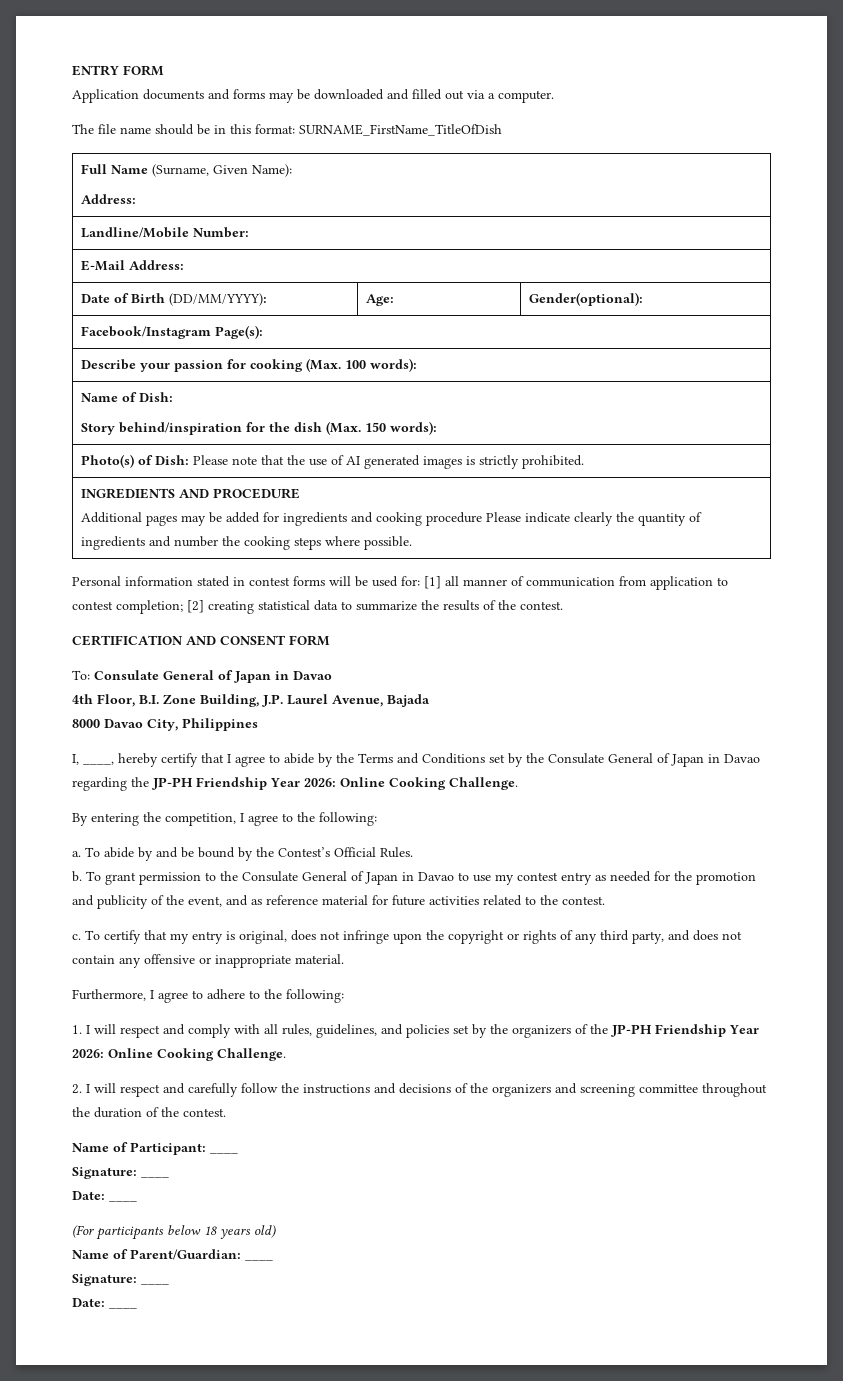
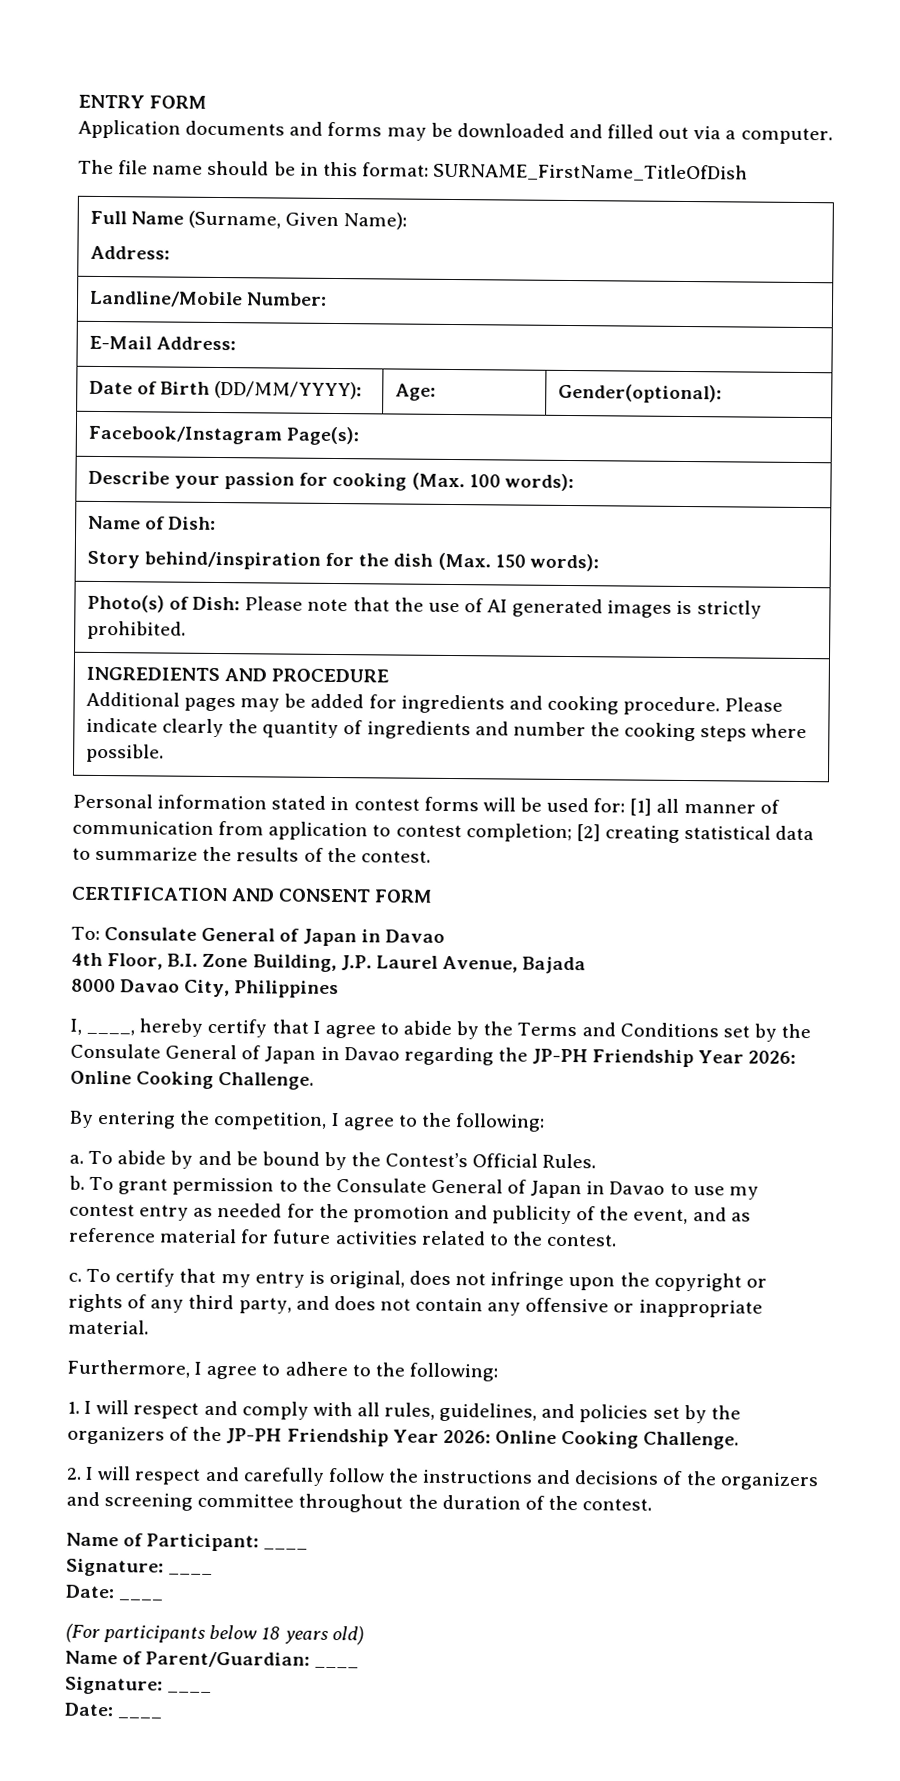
  INGREDIENTS AND PROCEDURE
- Additional pages may be added for ingredients and cooking procedure Please indicate clearly the quantity of ingredients and number the cooking steps where possible.
+ Additional pages may be added for ingredients and cooking procedure. Please indicate clearly the quantity of ingredients and number the cooking steps where possible.

